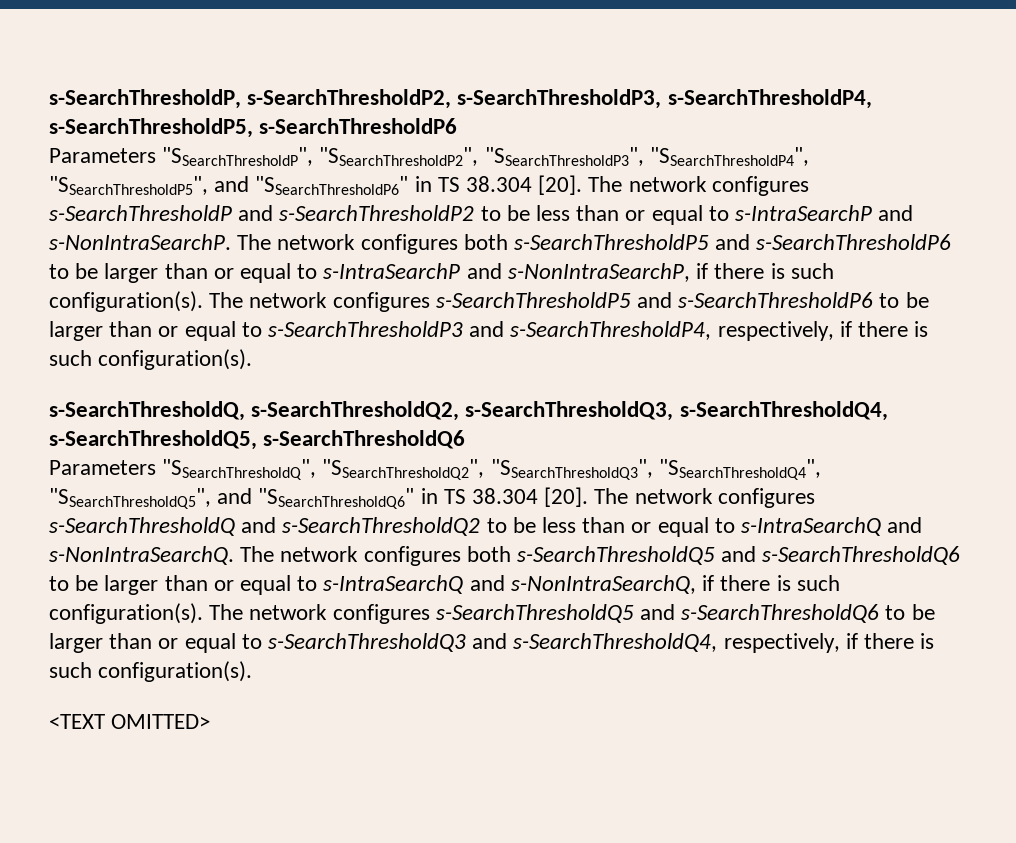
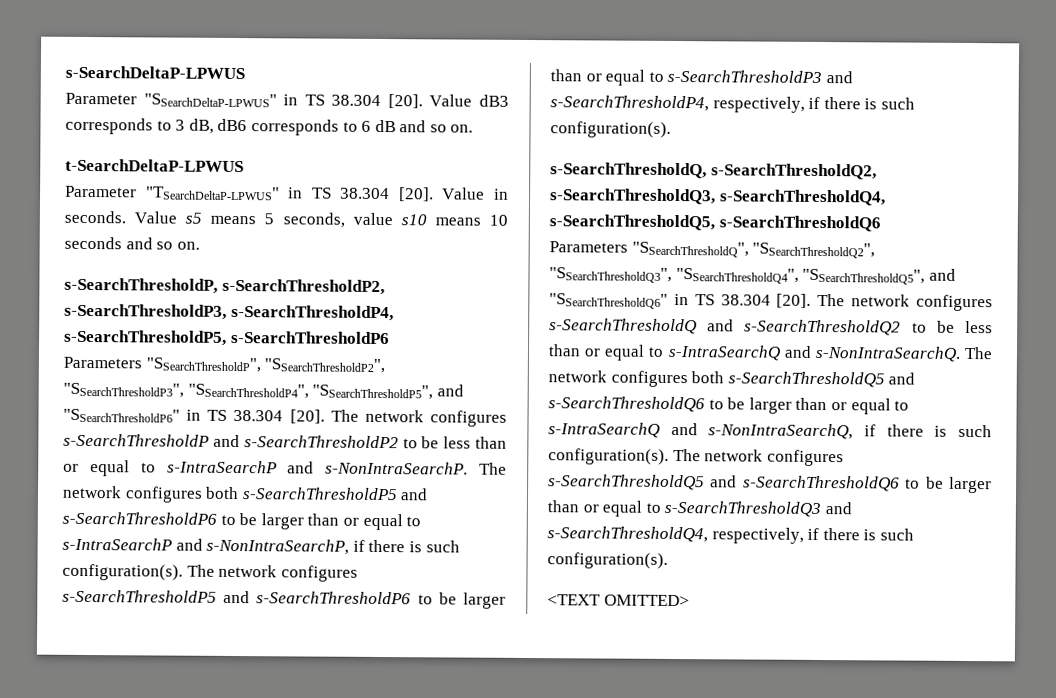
+ s-SearchDeltaP-LPWUS
+ Parameter "SSearchDeltaP-LPWUS" in TS 38.304 [20]. Value dB3 corresponds to 3 dB, dB6 corresponds to 6 dB and so on.
+ t-SearchDeltaP-LPWUS
+ Parameter "TSearchDeltaP-LPWUS" in TS 38.304 [20]. Value in seconds. Value s5 means 5 seconds, value s10 means 10 seconds and so on.

